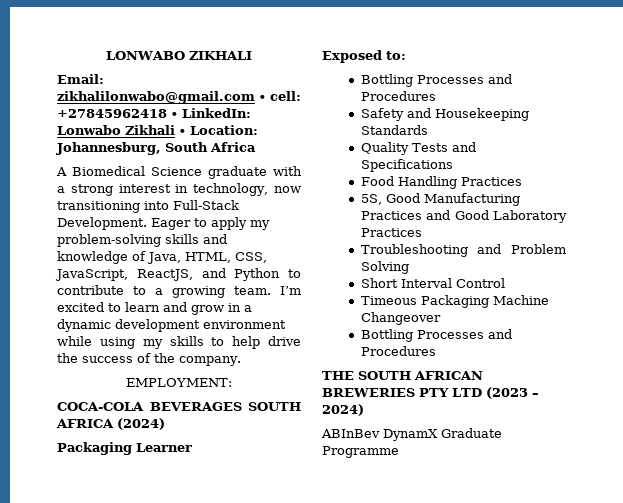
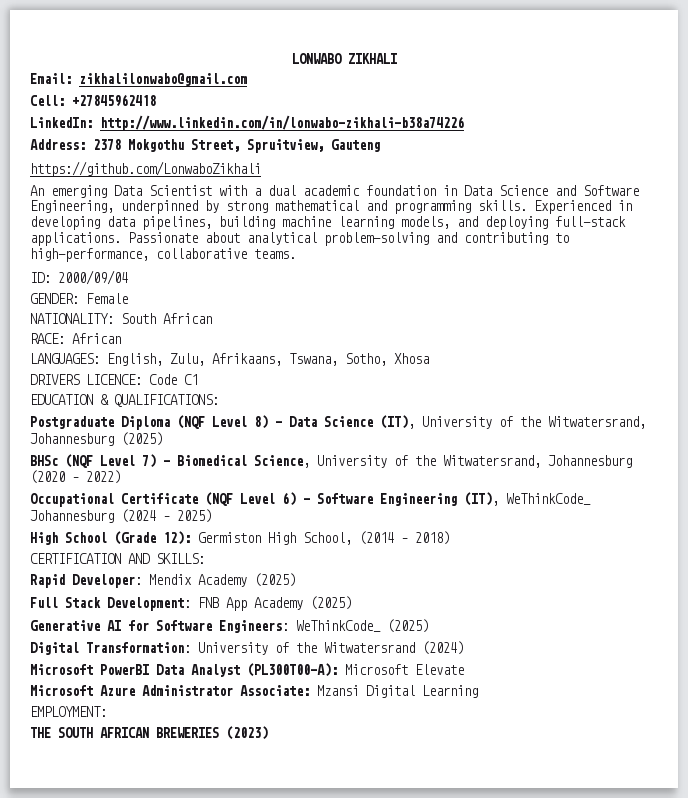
- Email: zikhalilonwabo@gmail.com ∙ cell: +27845962418 ∙ LinkedIn: Lonwabo Zikhali ∙ Location: Johannesburg, South Africa
- A Biomedical Science graduate with a strong interest in technology, now transitioning into Full-Stack Development. Eager to apply my problem-solving skills and knowledge of Java, HTML, CSS, JavaScript, ReactJS, and Python to contribute to a growing team. I’m excited to learn and grow in a dynamic development environment while using my skills to help drive the success of the company.
+ Email: zikhalilonwabo@gmail.com
+ Cell: +27845962418
+ LinkedIn: http://www.linkedin.com/in/lonwabo-zikhali-b38a74226
+ Address: 2378 Mokgothu Street, Spruitview, Gauteng
+ https://github.com/LonwaboZikhali
+ An emerging Data Scientist with a dual academic foundation in Data Science and Software Engineering, underpinned by strong mathematical and programming skills. Experienced in developing data pipelines, building machine learning models, and deploying full-stack applications. Passionate about analytical problem-solving and contributing to high-performance, collaborative teams.
+ ID: 2000/09/04
+ GENDER: Female
+ NATIONALITY: South African
+ RACE: African
+ LANGUAGES: English, Zulu, Afrikaans, Tswana, Sotho, Xhosa
+ DRIVERS LICENCE: Code C1
+ EDUCATION & QUALIFICATIONS:
+ Postgraduate Diploma (NQF Level 8) – Data Science (IT), University of the Witwatersrand, Johannesburg (2025)
+ BHSc (NQF Level 7) – Biomedical Science, University of the Witwatersrand, Johannesburg (2020 – 2022)
+ Occupational Certificate (NQF Level 6) - Software Engineering (IT), WeThinkCode_ Johannesburg (2024 – 2025)
+ High School (Grade 12): Germiston High School, (2014 – 2018)
+ CERTIFICATION AND SKILLS:
+ Rapid Developer: Mendix Academy (2025)
+ Full Stack Development: FNB App Academy (2025)
+ Generative AI for Software Engineers: WeThinkCode_ (2025)
+ Digital Transformation: University of the Witwatersrand (2024)
+ Microsoft PowerBI Data Analyst (PL300T00-A): Microsoft Elevate
+ Microsoft Azure Administrator Associate: Mzansi Digital Learning
  EMPLOYMENT:
- COCA-COLA BEVERAGES SOUTH AFRICA (2024)
- Packaging Learner
- Exposed to:
- Bottling Processes and Procedures
- Safety and Housekeeping Standards
- Quality Tests and Specifications
- Food Handling Practices
- 5S, Good Manufacturing Practices and Good Laboratory Practices
- Troubleshooting and Problem Solving
- Short Interval Control
- Timeous Packaging Machine Changeover
- Bottling Processes and Procedures
- THE SOUTH AFRICAN BREWERIES PTY LTD (2023 – 2024)
- ABInBev DynamX Graduate Programme
+ THE SOUTH AFRICAN BREWERIES (2023)

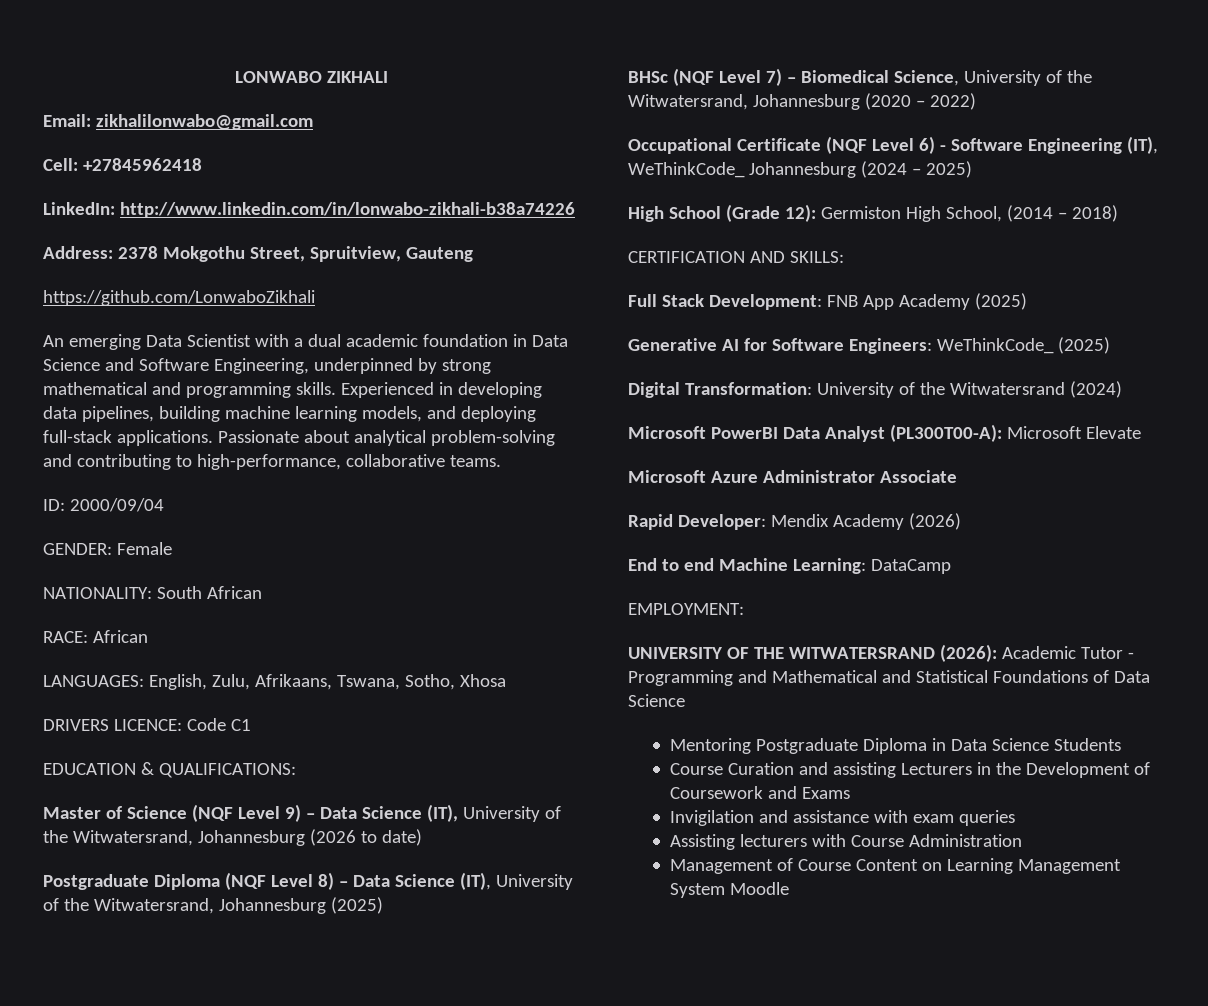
+ Master of Science (NQF Level 9) – Data Science (IT), University of the Witwatersrand, Johannesburg (2026 to date)
- Rapid Developer: Mendix Academy (2025)
- Microsoft Azure Administrator Associate: Mzansi Digital Learning
+ Microsoft Azure Administrator Associate
+ Rapid Developer: Mendix Academy (2026)
+ End to end Machine Learning: DataCamp
  EMPLOYMENT:
- THE SOUTH AFRICAN BREWERIES (2023)
+ UNIVERSITY OF THE WITWATERSRAND (2026): Academic Tutor - Programming and Mathematical and Statistical Foundations of Data Science
+ Mentoring Postgraduate Diploma in Data Science Students
+ Course Curation and assisting Lecturers in the Development of Coursework and Exams
+ Invigilation and assistance with exam queries
+ Assisting lecturers with Course Administration
+ Management of Course Content on Learning Management System Moodle

